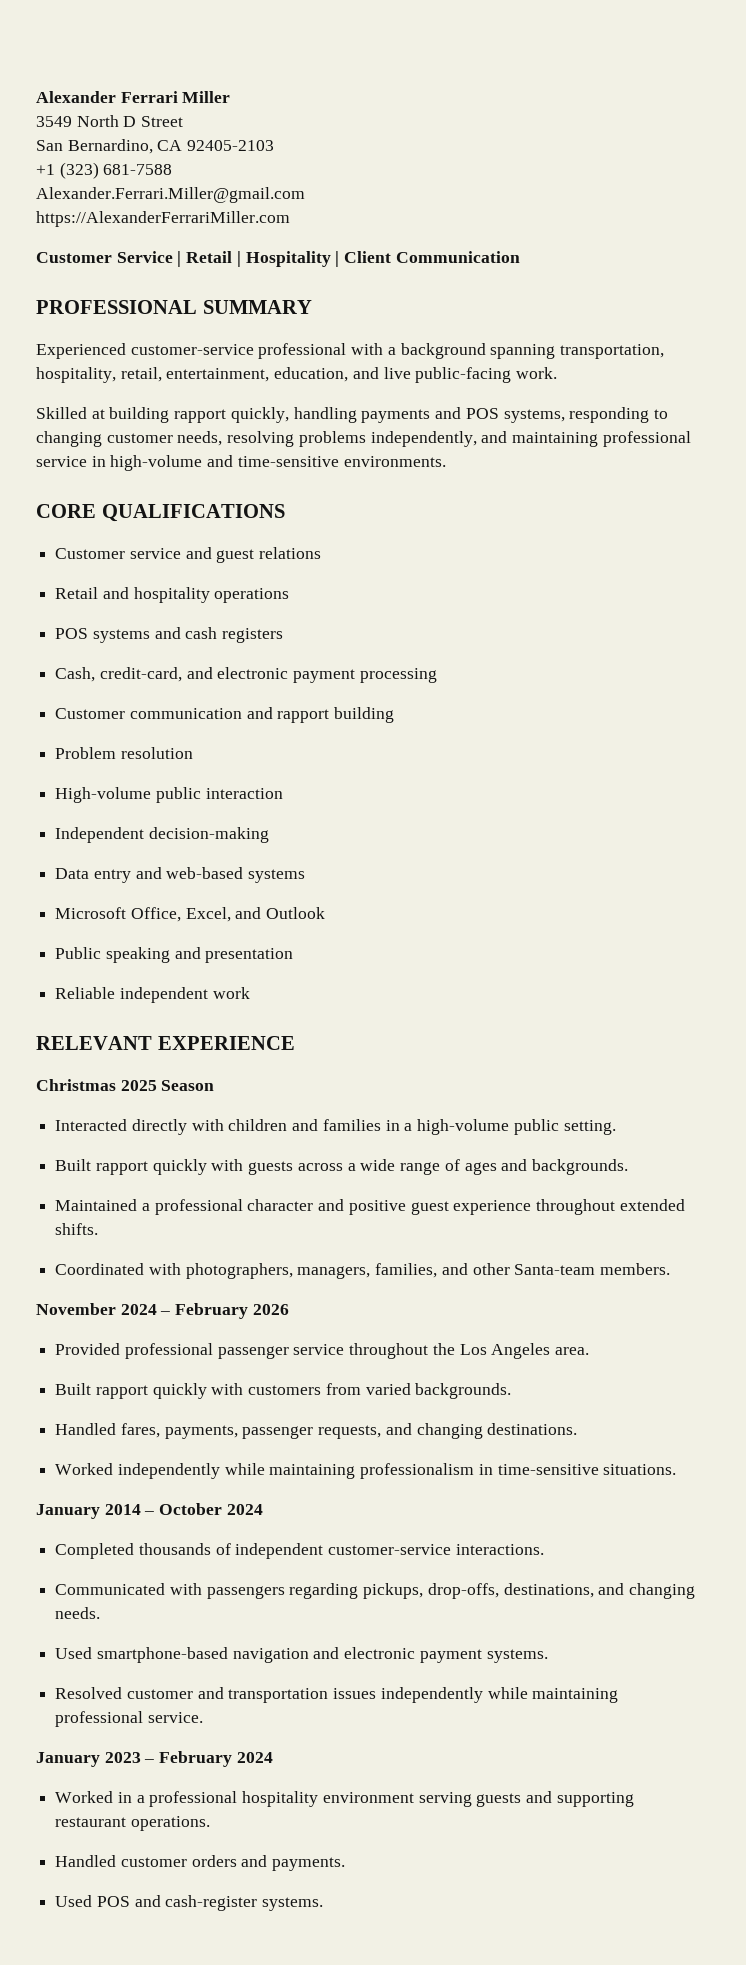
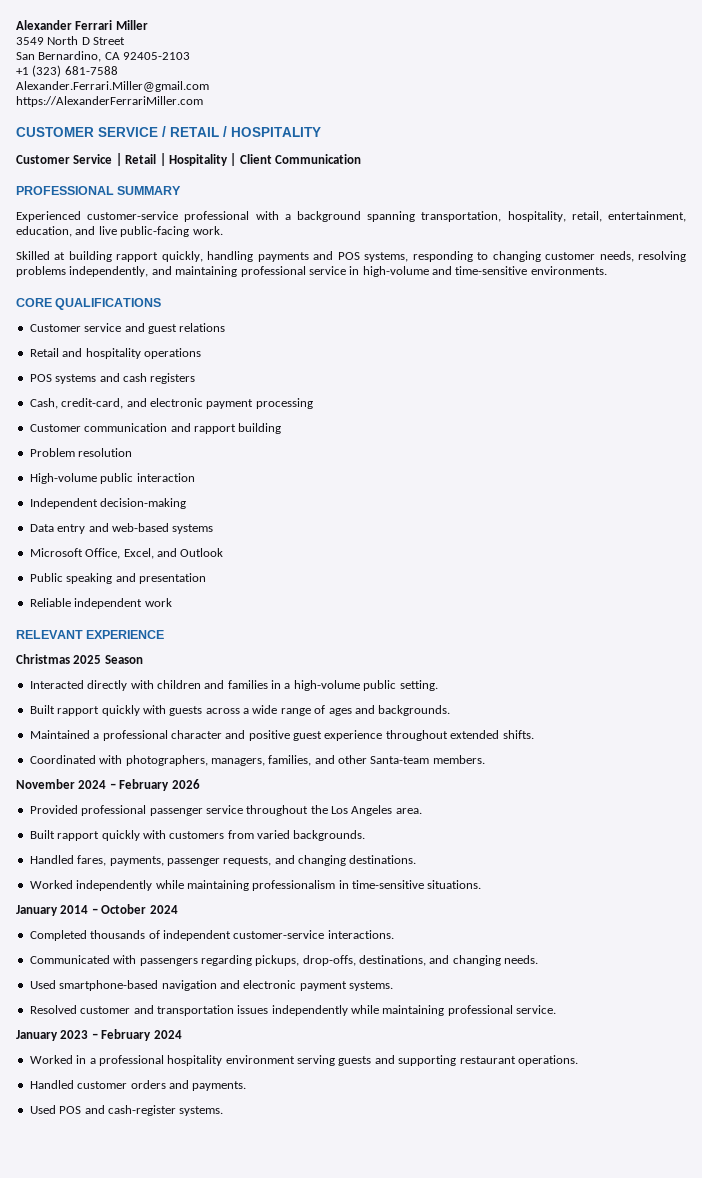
+ CUSTOMER SERVICE / RETAIL / HOSPITALITY

